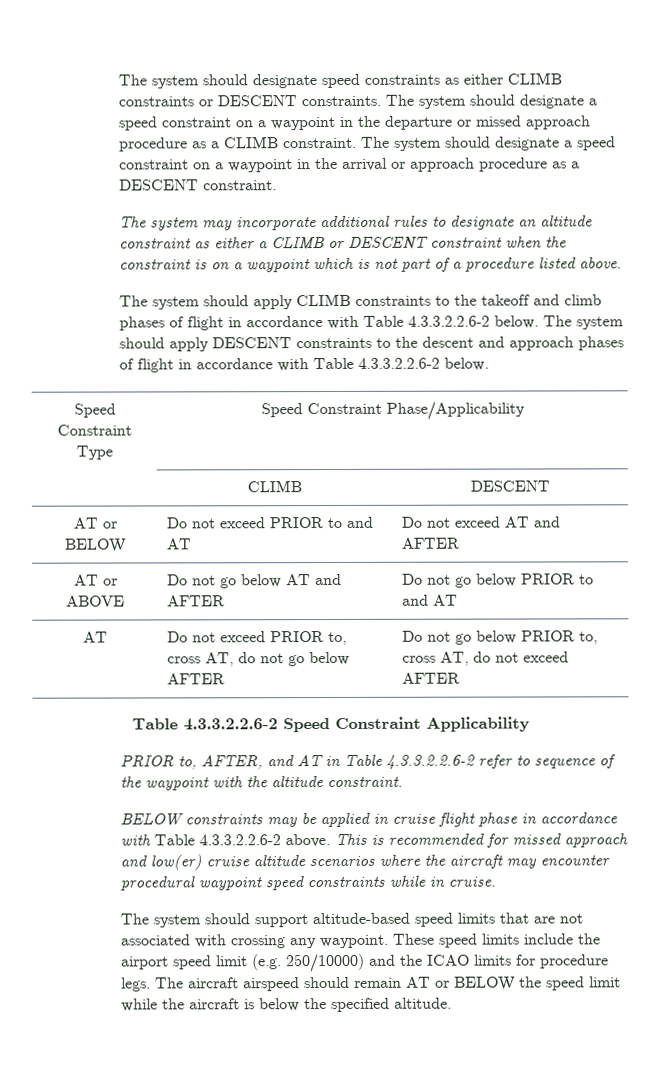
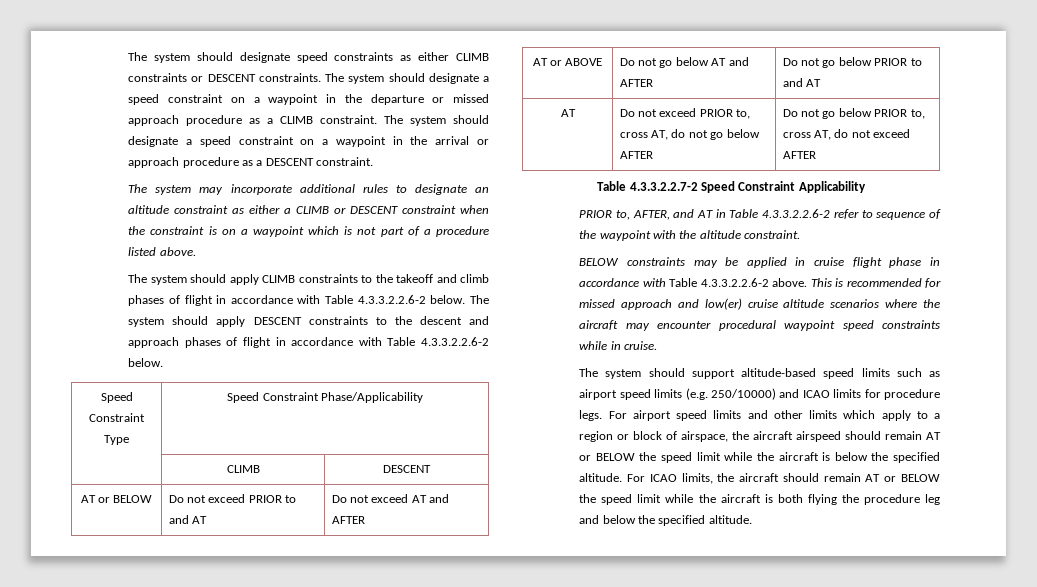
- Table 4.3.3.2.2.6-2 Speed Constraint Applicability
+ Table 4.3.3.2.2.7-2 Speed Constraint Applicability
- The system should support altitude-based speed limits that are not associated with crossing any waypoint. These speed limits include the airport speed limit (e.g. 250/10000) and the ICAO limits for procedure legs.
+ The system should support altitude-based speed limits such as airport speed limits (e.g. 250/10000) and ICAO limits for procedure legs.
- The aircraft airspeed should remain AT or BELOW the speed limit while the aircraft is below the specified altitude.
+ For airport speed limits and other limits which apply to a region or block of airspace, the aircraft airspeed should remain AT or BELOW the speed limit while the aircraft is below the specified altitude.
+ For ICAO limits, the aircraft should remain AT or BELOW the speed limit while the aircraft is both flying the procedure leg and below the specified altitude.

